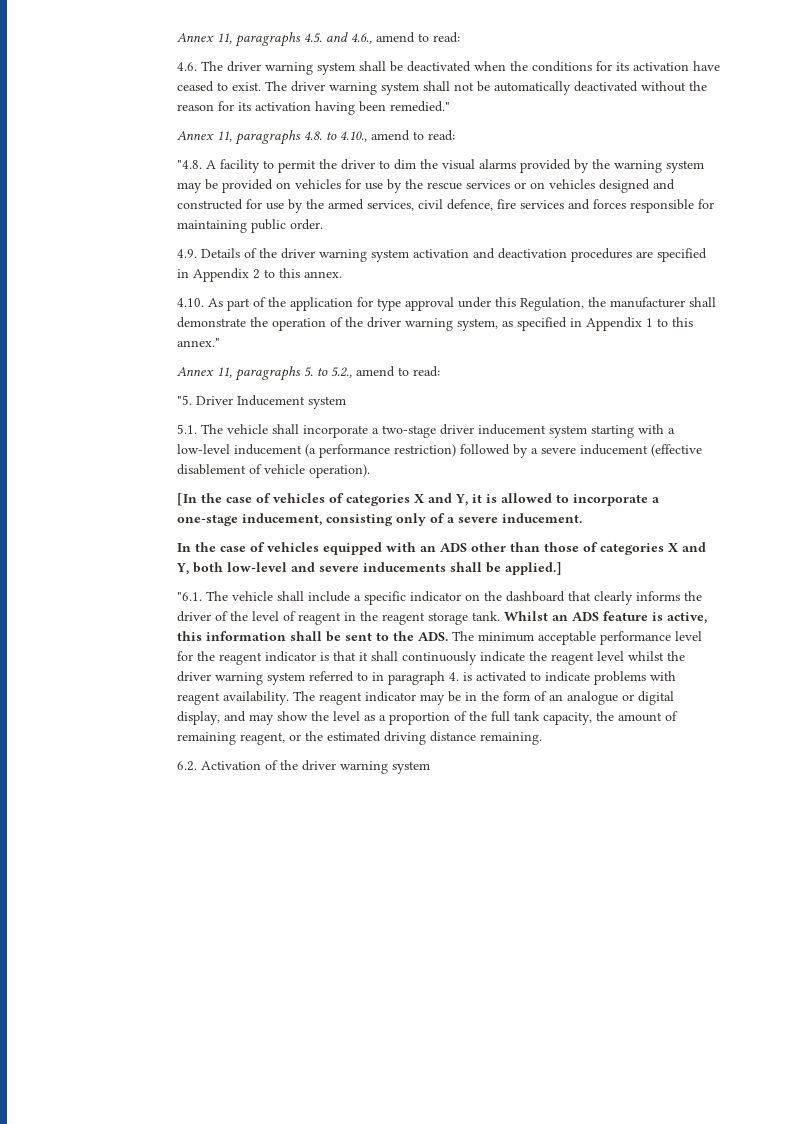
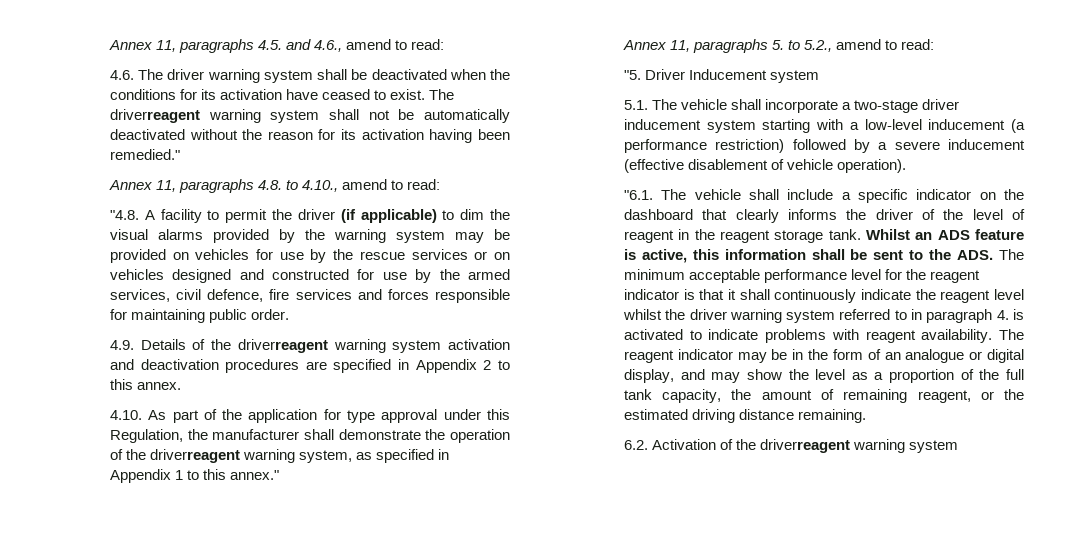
- The driver warning system shall not be automatically deactivated without the reason for its activation having been remedied."
+ The driverreagent warning system shall not be automatically deactivated without the reason for its activation having been remedied."
- "4.8. A facility to permit the driver to dim the visual alarms provided by the warning system may be provided on vehicles for use by the rescue services or on vehicles designed and constructed for use by the armed services, civil defence, fire services and forces responsible for maintaining public order.
+ "4.8. A facility to permit the driver (if applicable) to dim the visual alarms provided by the warning system may be provided on vehicles for use by the rescue services or on vehicles designed and constructed for use by the armed services, civil defence, fire services and forces responsible for maintaining public order.
- 4.9. Details of the driver warning system activation and deactivation procedures are specified in Appendix 2 to this annex.
+ 4.9. Details of the driverreagent warning system activation and deactivation procedures are specified in Appendix 2 to this annex.
- 4.10. As part of the application for type approval under this Regulation, the manufacturer shall demonstrate the operation of the driver warning system, as specified in Appendix 1 to this annex."
+ 4.10. As part of the application for type approval under this Regulation, the manufacturer shall demonstrate the operation of the driverreagent warning system, as specified in Appendix 1 to this annex."
- [In the case of vehicles of categories X and Y, it is allowed to incorporate a one-stage inducement, consisting only of a severe inducement.
- In the case of vehicles equipped with an ADS other than those of categories X and Y, both low-level and severe inducements shall be applied.]
- 6.2. Activation of the driver warning system
+ 6.2. Activation of the driverreagent warning system

